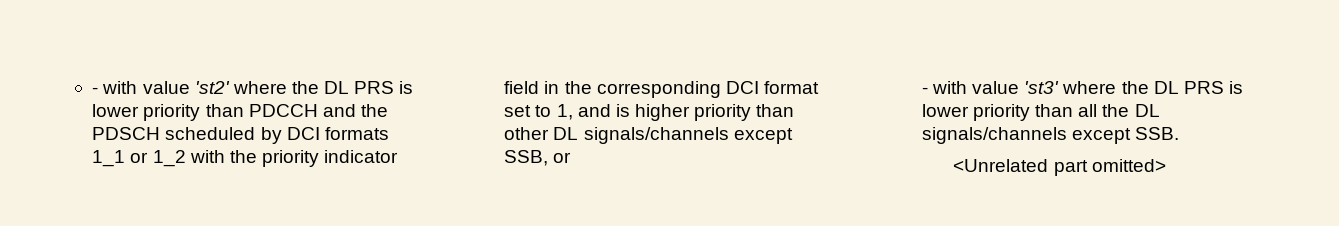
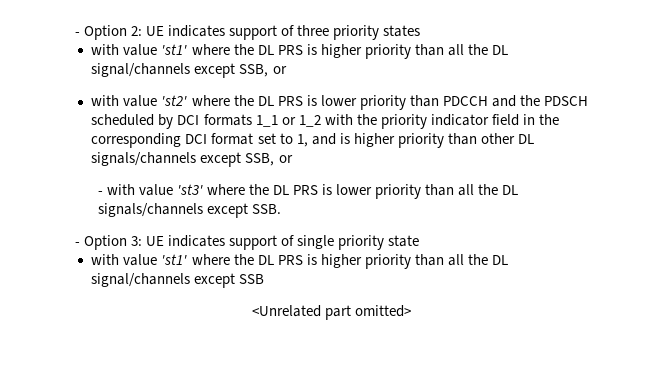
- - with value 'st2' where the DL PRS is lower priority than PDCCH and the PDSCH scheduled by DCI formats 1_1 or 1_2 with the priority indicator field in the corresponding DCI format set to 1, and is higher priority than other DL signals/channels except SSB, or
+ - Option 2: UE indicates support of three priority states
+ with value 'st1' where the DL PRS is higher priority than all the DL signal/channels except SSB, or
+ with value 'st2' where the DL PRS is lower priority than PDCCH and the PDSCH scheduled by DCI formats 1_1 or 1_2 with the priority indicator field in the corresponding DCI format set to 1, and is higher priority than other DL signals/channels except SSB, or
+ - Option 3: UE indicates support of single priority state
+ with value 'st1' where the DL PRS is higher priority than all the DL signal/channels except SSB

